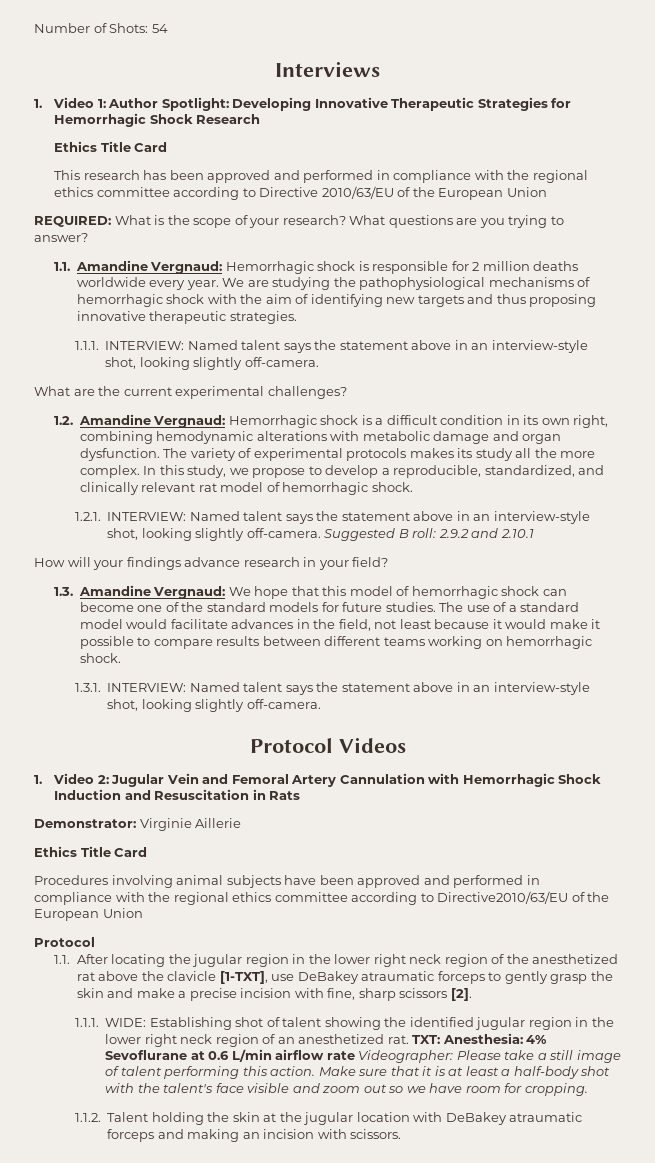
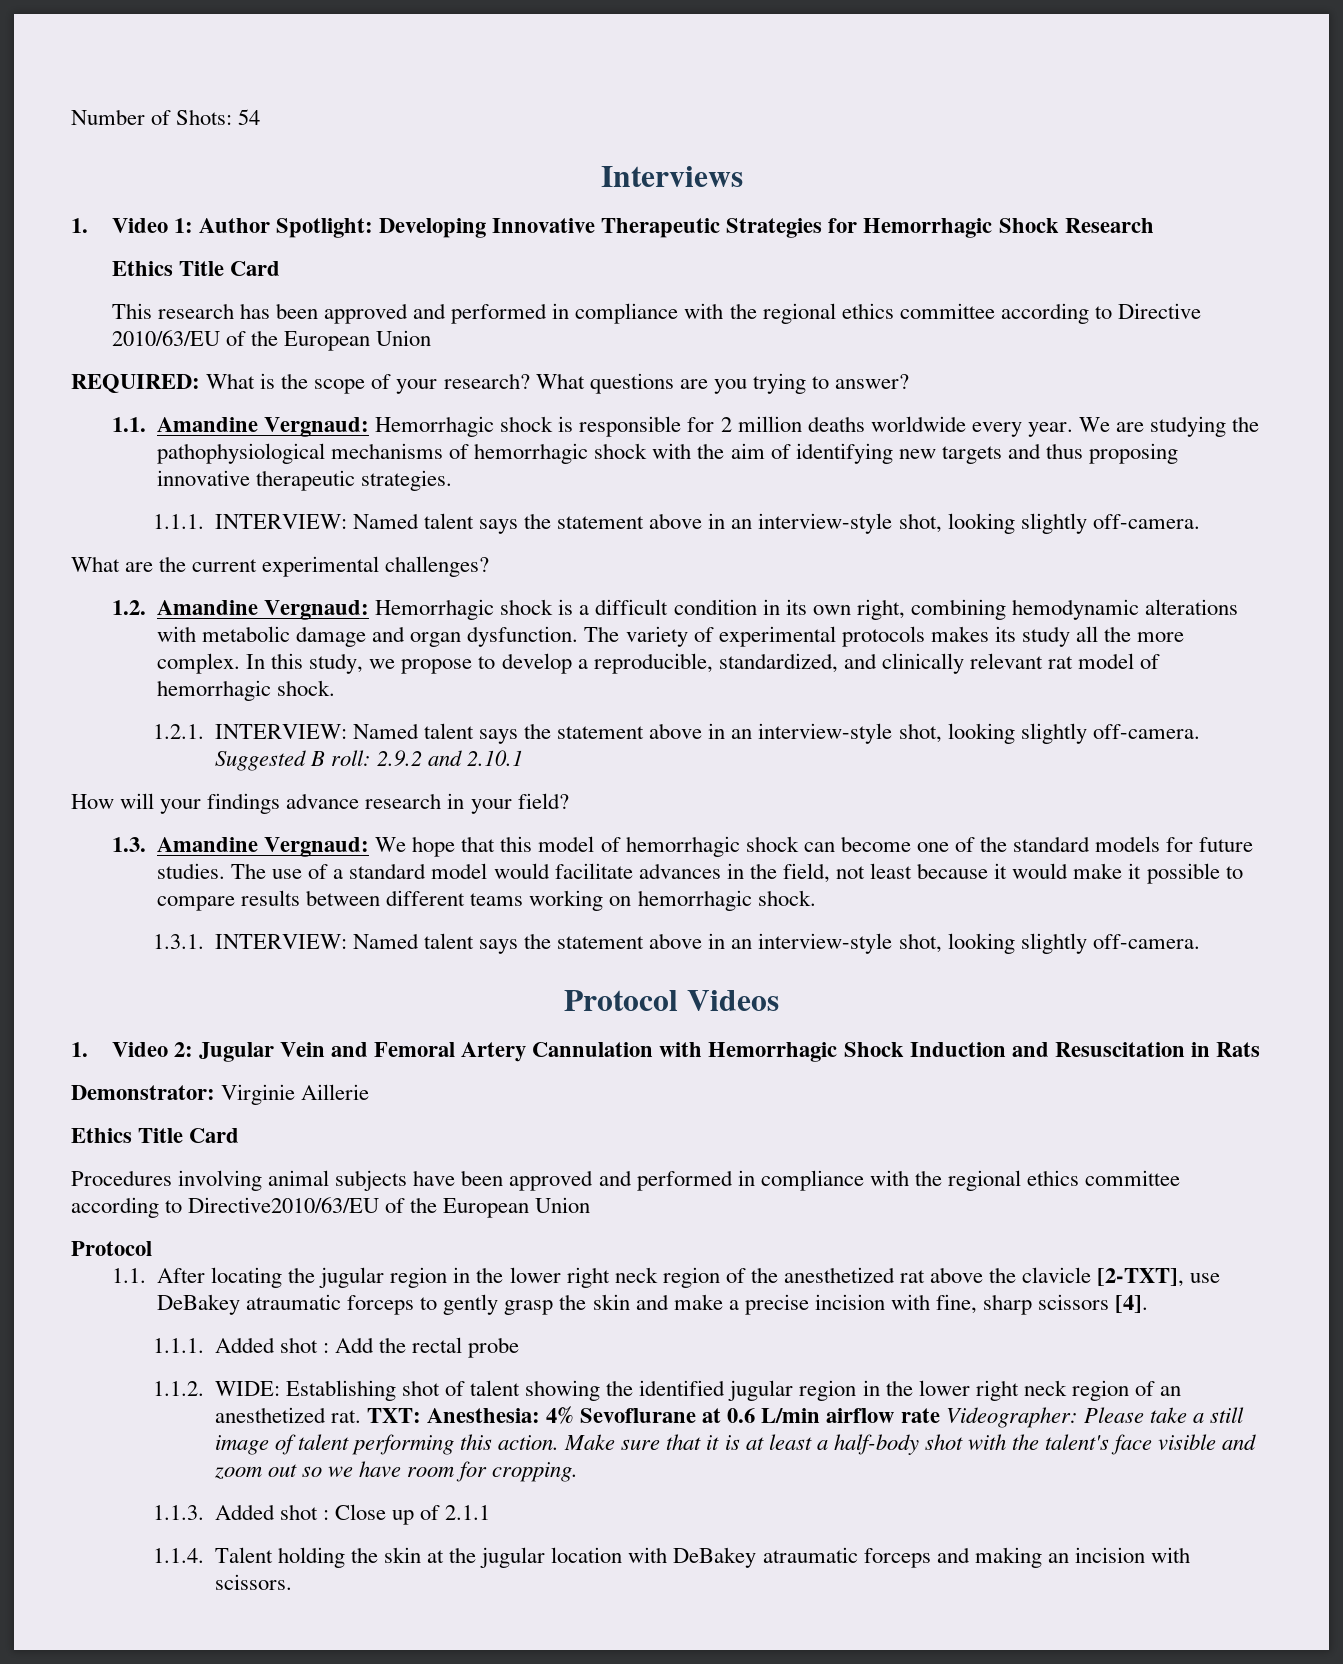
- 1.1. After locating the jugular region in the lower right neck region of the anesthetized rat above the clavicle [1-TXT], use DeBakey atraumatic forceps to gently grasp the skin and make a precise incision with fine, sharp scissors [2].
- 1.1.1. WIDE: Establishing shot of talent showing the identified jugular region in the lower right neck region of an anesthetized rat.
+ 1.1. After locating the jugular region in the lower right neck region of the anesthetized rat above the clavicle [2-TXT], use DeBakey atraumatic forceps to gently grasp the skin and make a precise incision with fine, sharp scissors [4].
+ 1.1.1. Added shot : Add the rectal probe
+ 1.1.2. WIDE: Establishing shot of talent showing the identified jugular region in the lower right neck region of an anesthetized rat.
- 1.1.2. Talent holding the skin at the jugular location with DeBakey atraumatic forceps and making an incision with scissors.
+ 1.1.3. Added shot : Close up of 2.1.1
+ 1.1.4. Talent holding the skin at the jugular location with DeBakey atraumatic forceps and making an incision with scissors.

